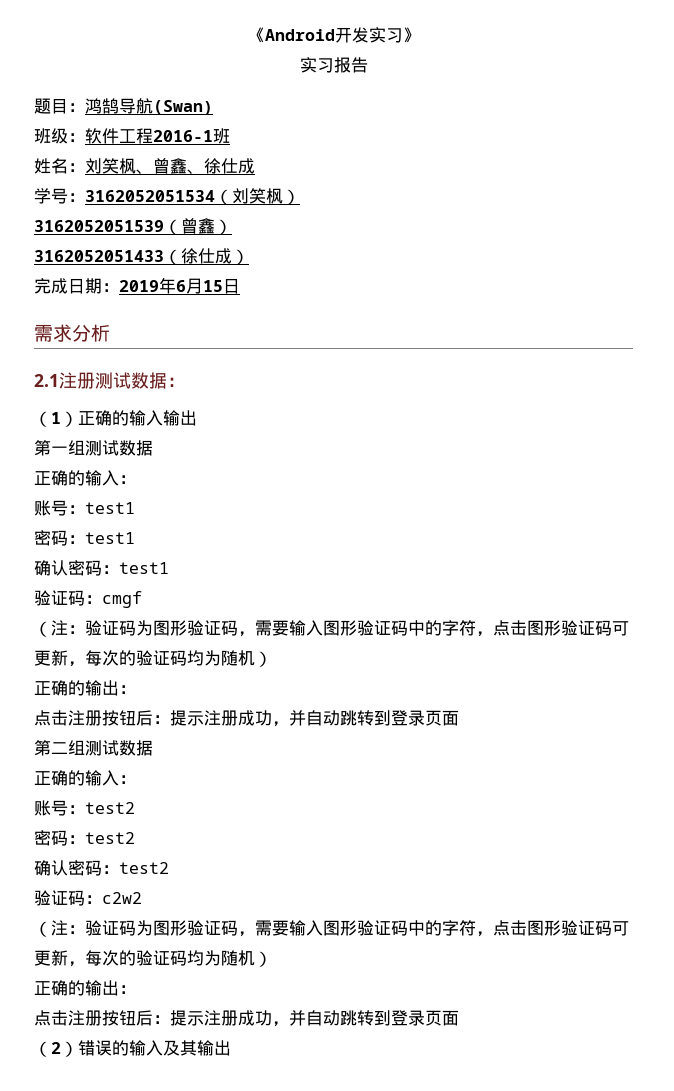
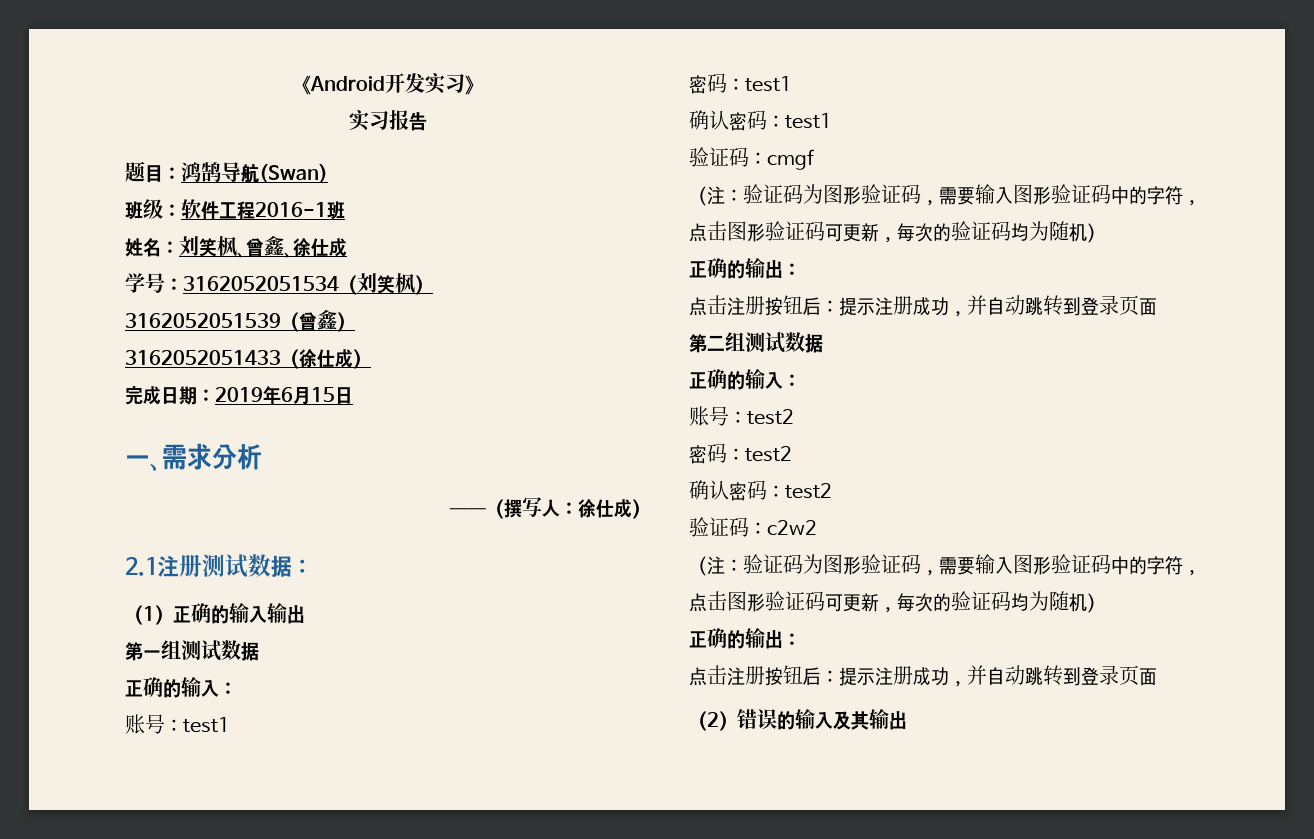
- 需求分析
+ 一、需求分析
+ ——（撰写人：徐仕成）

